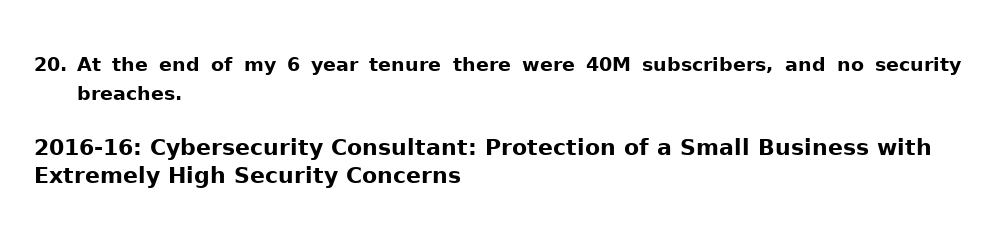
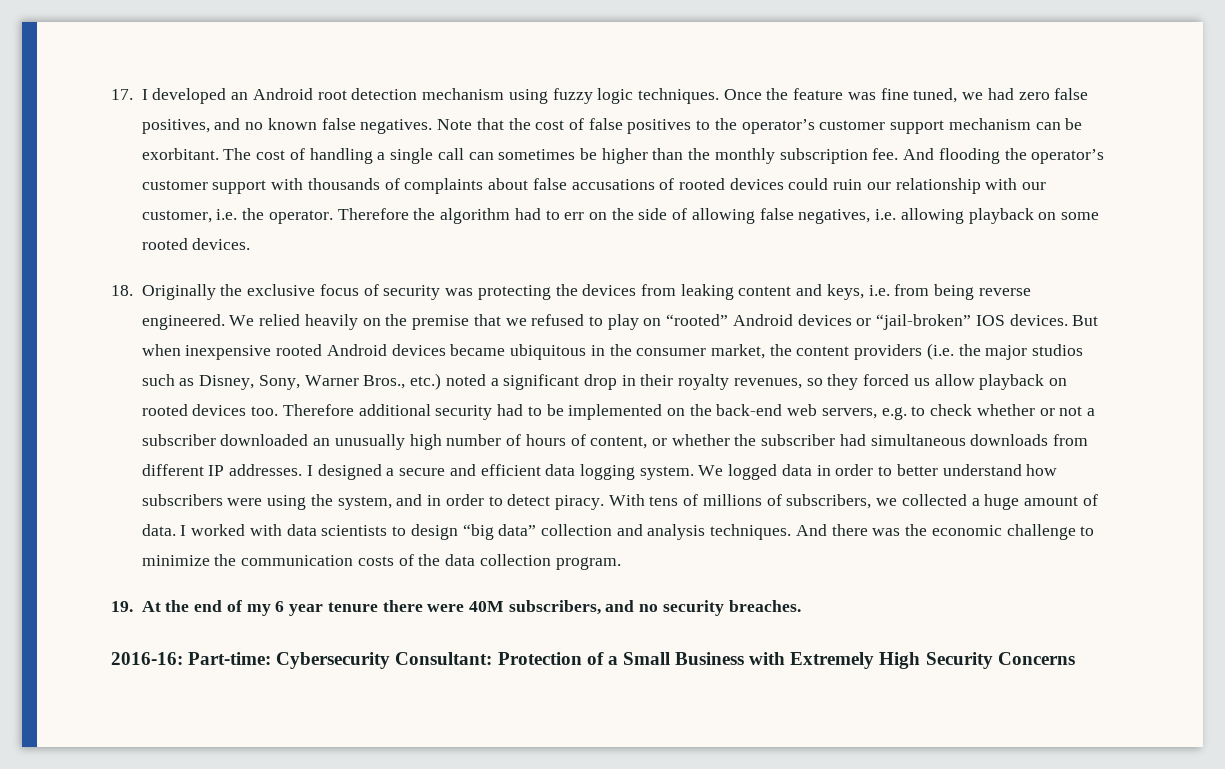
- 20. At the end of my 6 year tenure there were 40M subscribers, and no security breaches.
+ 17. I developed an Android root detection mechanism using fuzzy logic techniques. Once the feature was fine tuned, we had zero false positives, and no known false negatives. Note that the cost of false positives to the operator’s customer support mechanism can be exorbitant. The cost of handling a single call can sometimes be higher than the monthly subscription fee. And flooding the operator’s customer support with thousands of complaints about false accusations of rooted devices could ruin our relationship with our customer, i.e. the operator. Therefore the algorithm had to err on the side of allowing false negatives, i.e. allowing playback on some rooted devices.
+ 18. Originally the exclusive focus of security was protecting the devices from leaking content and keys, i.e. from being reverse engineered. We relied heavily on the premise that we refused to play on “rooted” Android devices or “jail-broken” IOS devices. But when inexpensive rooted Android devices became ubiquitous in the consumer market, the content providers (i.e. the major studios such as Disney, Sony, Warner Bros., etc.) noted a significant drop in their royalty revenues, so they forced us allow playback on rooted devices too. Therefore additional security had to be implemented on the back-end web servers, e.g. to check whether or not a subscriber downloaded an unusually high number of hours of content, or whether the subscriber had simultaneous downloads from different IP addresses. I designed a secure and efficient data logging system. We logged data in order to better understand how subscribers were using the system, and in order to detect piracy. With tens of millions of subscribers, we collected a huge amount of data. I worked with data scientists to design “big data” collection and analysis techniques. And there was the economic challenge to minimize the communication costs of the data collection program.
+ 19. At the end of my 6 year tenure there were 40M subscribers, and no security breaches.
- 2016-16: Cybersecurity Consultant: Protection of a Small Business with Extremely High Security Concerns
+ 2016-16: Part-time: Cybersecurity Consultant: Protection of a Small Business with Extremely High Security Concerns

